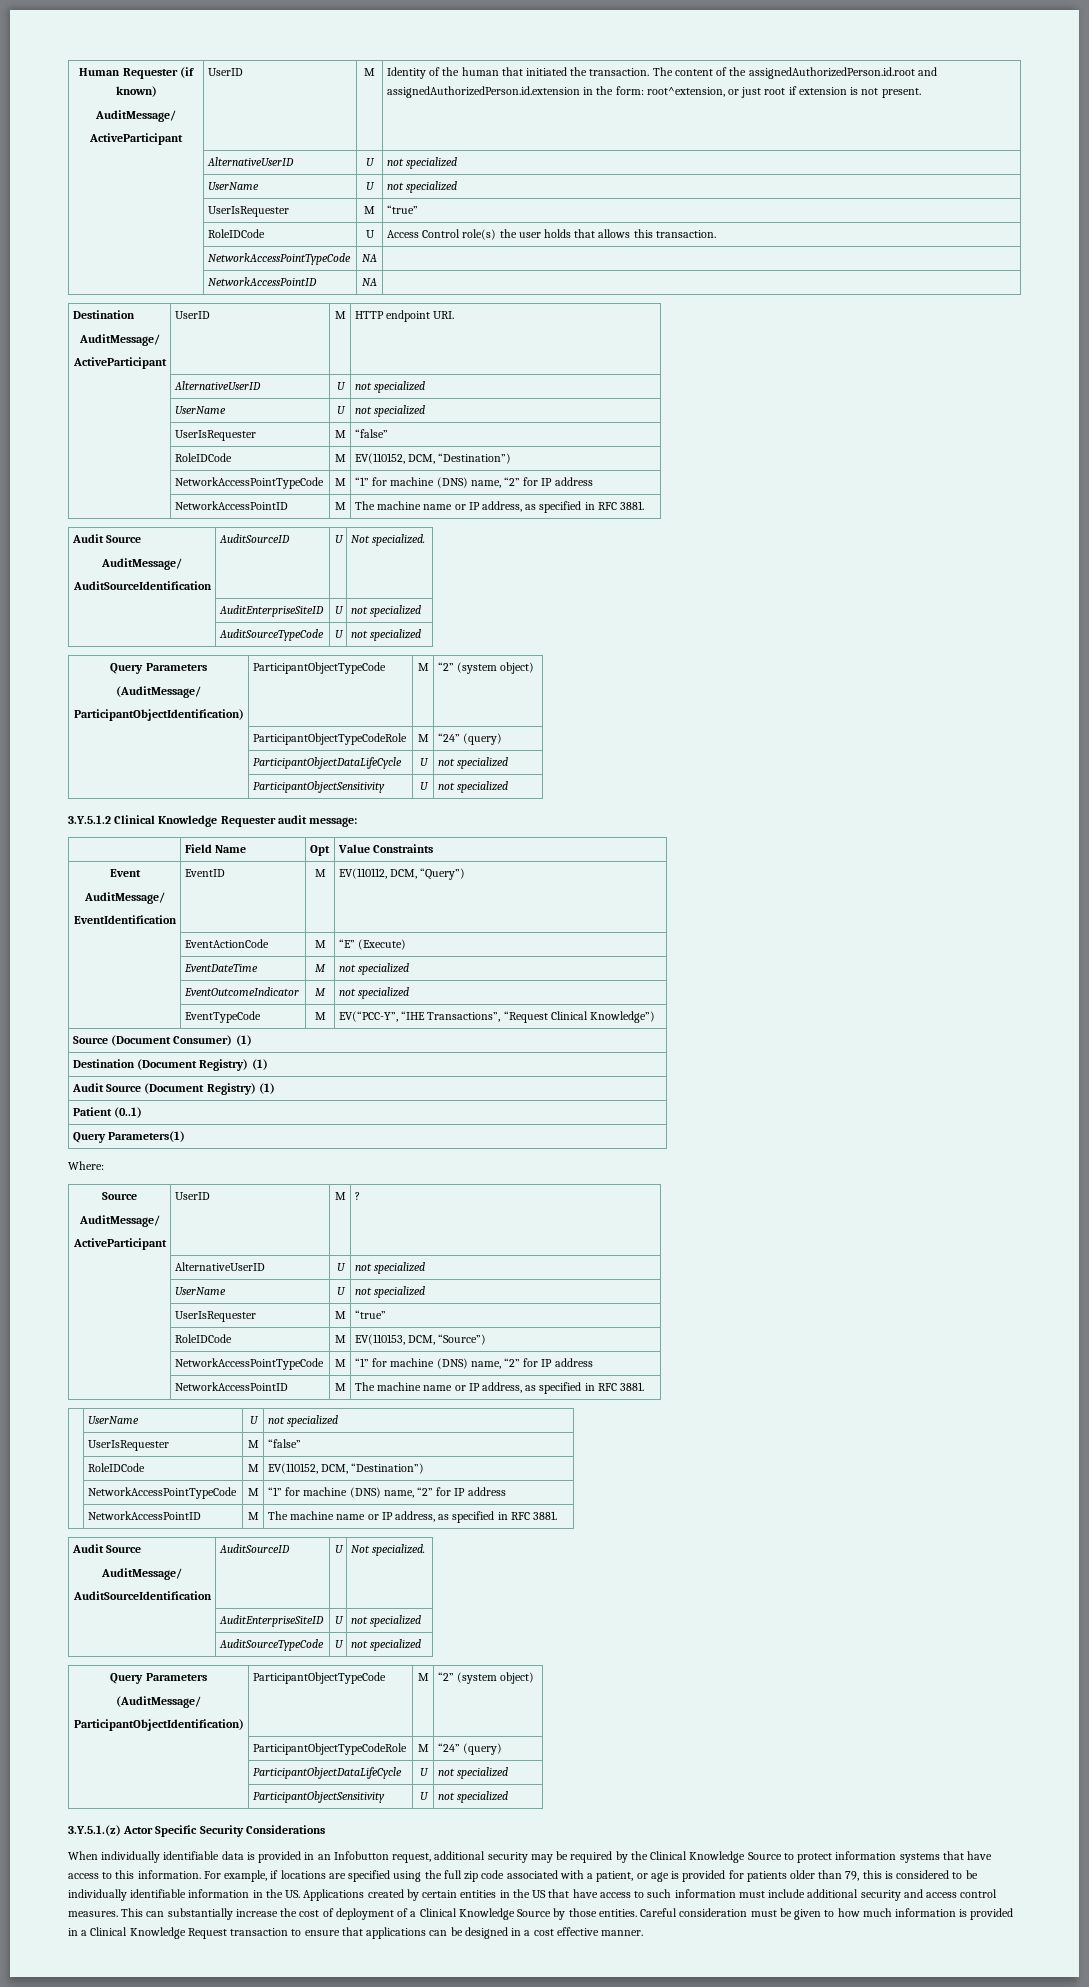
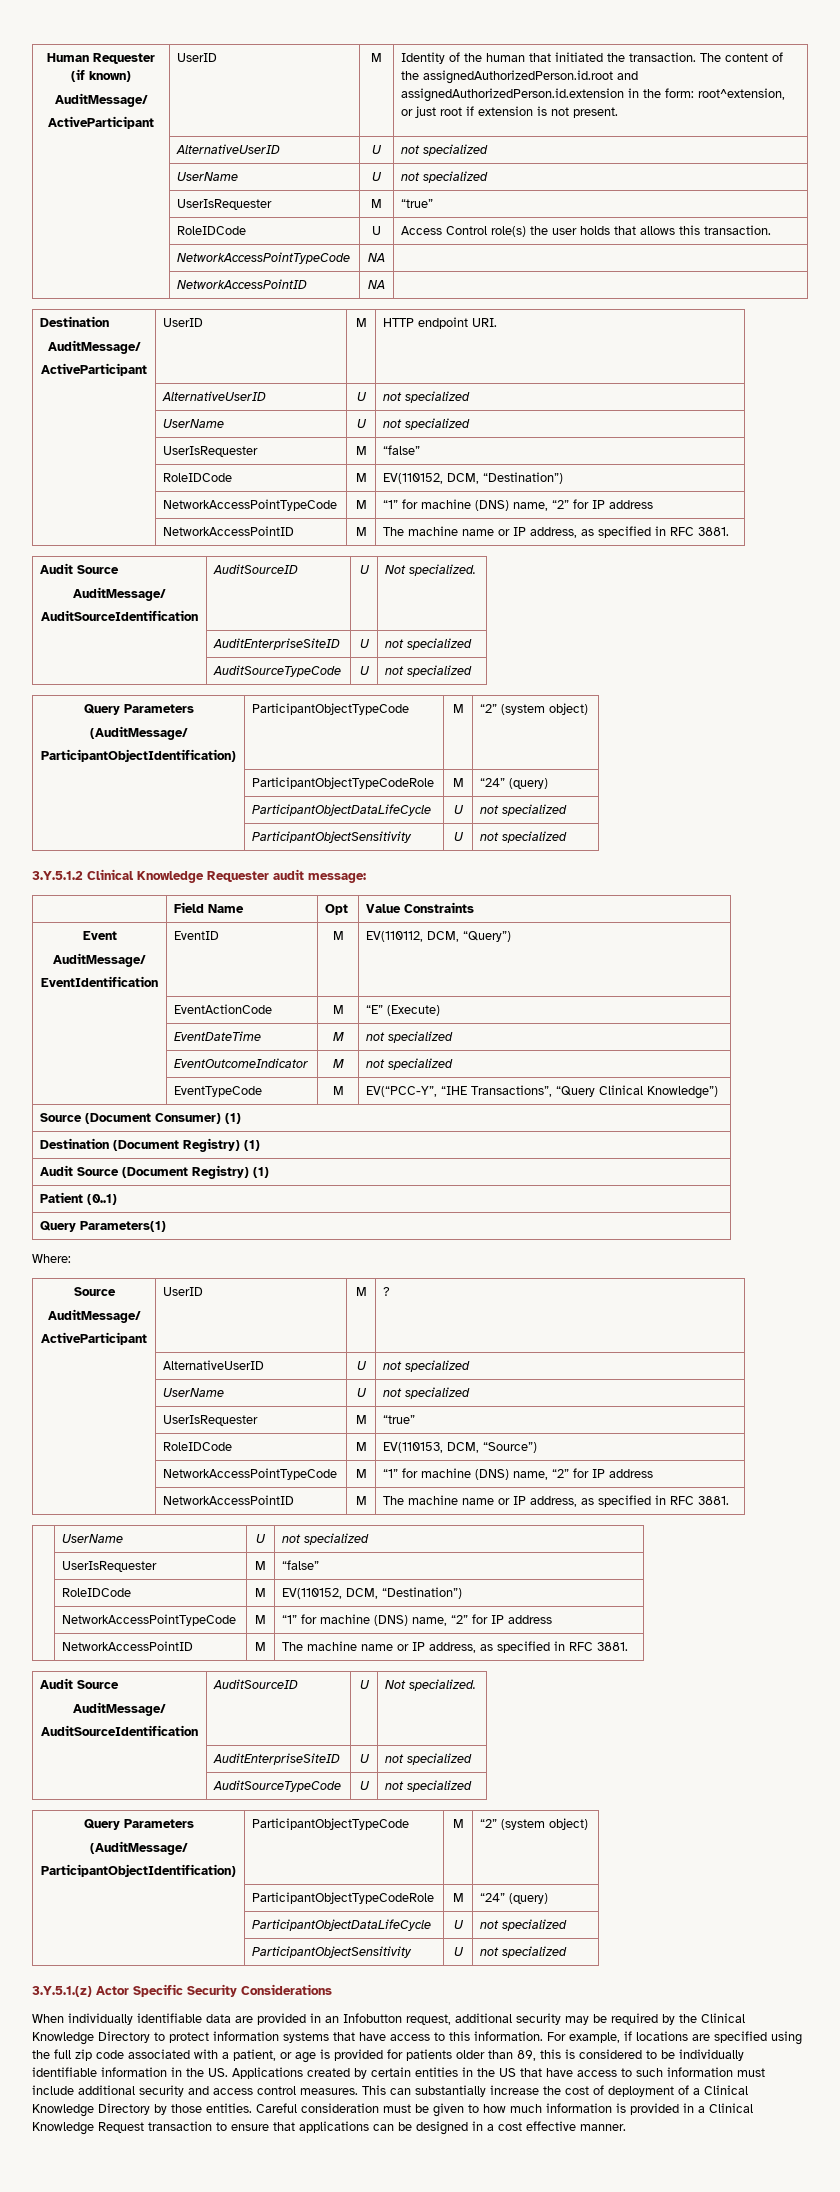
- | EventTypeCode | M | EV(“PCC-Y”, “IHE Transactions”, “Request Clinical Knowledge”)
+ | EventTypeCode | M | EV(“PCC-Y”, “IHE Transactions”, “Query Clinical Knowledge”)
- When individually identifiable data is provided in an Infobutton request, additional security may be required by the Clinical Knowledge Source to protect information systems that have access to this information.
+ When individually identifiable data are provided in an Infobutton request, additional security may be required by the Clinical Knowledge Directory to protect information systems that have access to this information.
- For example, if locations are specified using the full zip code associated with a patient, or age is provided for patients older than 79, this is considered to be individually identifiable information in the US. Applications created by certain entities in the US that have access to such information must include additional security and access control measures.
+ For example, if locations are specified using the full zip code associated with a patient, or age is provided for patients older than 89, this is considered to be individually identifiable information in the US. Applications created by certain entities in the US that have access to such information must include additional security and access control measures.
- This can substantially increase the cost of deployment of a Clinical Knowledge Source by those entities.
+ This can substantially increase the cost of deployment of a Clinical Knowledge Directory by those entities.

